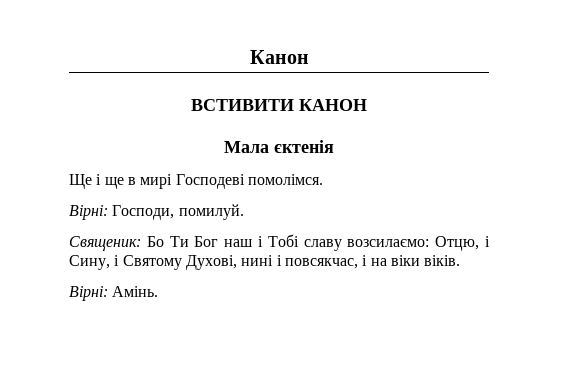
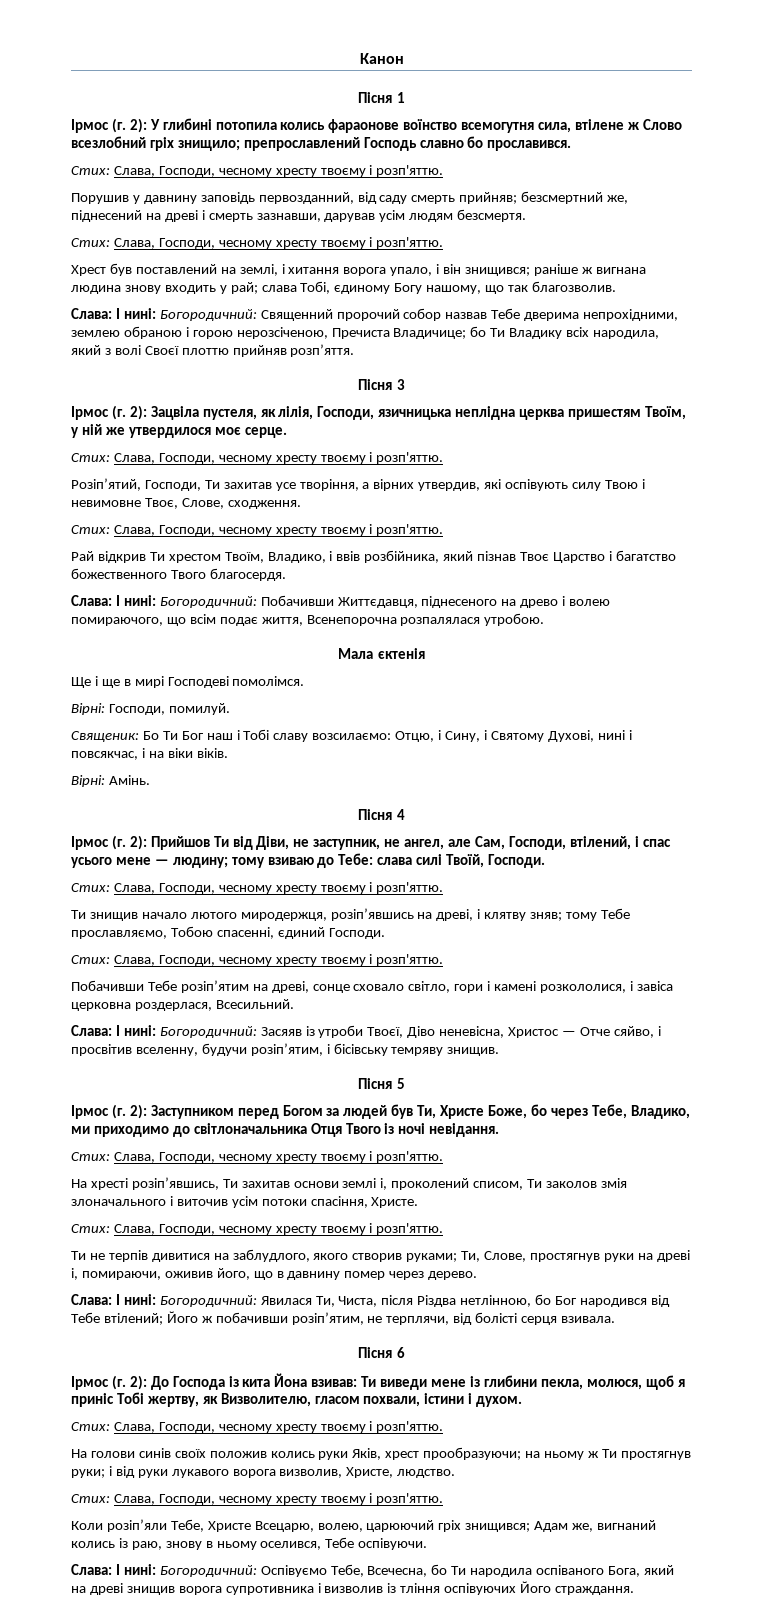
- ВСТИВИТИ КАНОН
+ Пісня 1
+ Ірмос (г. 2): У глибині потопила колись фараонове воїнство всемогутня сила, втілене ж Слово всезлобний гріх знищило; препрославлений Господь славно бо прославився.
+ Стих: Слава, Господи, чесному хресту твоєму і розп'яттю.
+ Порушив у давнину заповідь первозданний, від саду смерть прийняв; безсмертний же, піднесений на древі і смерть зазнавши, дарував усім людям безсмертя.
+ Стих: Слава, Господи, чесному хресту твоєму і розп'яттю.
+ Хрест був поставлений на землі, і хитання ворога упало, і він знищився; раніше ж вигнана людина знову входить у рай; слава Тобі, єдиному Богу нашому, що так благозволив.
+ Слава: І нині: Богородичний: Священний пророчий собор назвав Тебе дверима непрохідними, землею обраною і горою нерозсіченою, Пречиста Владичице; бо Ти Владику всіх народила, який з волі Своєї плоттю прийняв розп’яття.
+ Пісня 3
+ Ірмос (г. 2): Зацвіла пустеля, як лілія, Господи, язичницька неплідна церква пришестям Твоїм, у ній же утвердилося моє серце.
+ Стих: Слава, Господи, чесному хресту твоєму і розп'яттю.
+ Розіп’ятий, Господи, Ти захитав усе творіння, а вірних утвердив, які оспівують силу Твою і невимовне Твоє, Слове, сходження.
+ Стих: Слава, Господи, чесному хресту твоєму і розп'яттю.
+ Рай відкрив Ти хрестом Твоїм, Владико, і ввів розбійника, який пізнав Твоє Царство і багатство божественного Твого благосердя.
+ Слава: І нині: Богородичний: Побачивши Життєдавця, піднесеного на древо і волею помираючого, що всім подає життя, Всенепорочна розпалялася утробою.
+ Пісня 4
+ Ірмос (г. 2): Прийшов Ти від Діви, не заступник, не ангел, але Сам, Господи, втілений, і спас усього мене — людину; тому взиваю до Тебе: слава силі Твоїй, Господи.
+ Стих: Слава, Господи, чесному хресту твоєму і розп'яттю.
+ Ти знищив начало лютого миродержця, розіп’явшись на древі, і клятву зняв; тому Тебе прославляємо, Тобою спасенні, єдиний Господи.
+ Стих: Слава, Господи, чесному хресту твоєму і розп'яттю.
+ Побачивши Тебе розіп’ятим на древі, сонце сховало світло, гори і камені розкололися, і завіса церковна роздерлася, Всесильний.
+ Слава: І нині: Богородичний: Засяяв із утроби Твоєї, Діво неневісна, Христос — Отче сяйво, і просвітив вселенну, будучи розіп’ятим, і бісівську темряву знищив.
+ Пісня 5
+ Ірмос (г. 2): Заступником перед Богом за людей був Ти, Христе Боже, бо через Тебе, Владико, ми приходимо до світлоначальника Отця Твого із ночі невідання.
+ Стих: Слава, Господи, чесному хресту твоєму і розп'яттю.
+ На хресті розіп’явшись, Ти захитав основи землі і, проколений списом, Ти заколов змія злоначального і виточив усім потоки спасіння, Христе.
+ Стих: Слава, Господи, чесному хресту твоєму і розп'яттю.
+ Ти не терпів дивитися на заблудлого, якого створив руками; Ти, Слове, простягнув руки на древі і, помираючи, оживив його, що в давнину помер через дерево.
+ Слава: І нині: Богородичний: Явилася Ти, Чиста, після Різдва нетлінною, бо Бог народився від Тебе втілений; Його ж побачивши розіп’ятим, не терплячи, від болісті серця взивала.
+ Пісня 6
+ Ірмос (г. 2): До Господа із кита Йона взивав: Ти виведи мене із глибини пекла, молюся, щоб я приніс Тобі жертву, як Визволителю, гласом похвали, істини і духом.
+ Стих: Слава, Господи, чесному хресту твоєму і розп'яттю.
+ На голови синів своїх положив колись руки Яків, хрест прообразуючи; на ньому ж Ти простягнув руки; і від руки лукавого ворога визволив, Христе, людство.
+ Стих: Слава, Господи, чесному хресту твоєму і розп'яттю.
+ Коли розіп’яли Тебе, Христе Всецарю, волею, царюючий гріх знищився; Адам же, вигнаний колись із раю, знову в ньому оселився, Тебе оспівуючи.
+ Слава: І нині: Богородичний: Оспівуємо Тебе, Всечесна, бо Ти народила оспіваного Бога, який на древі знищив ворога супротивника і визволив із тління оспівуючих Його страждання.

